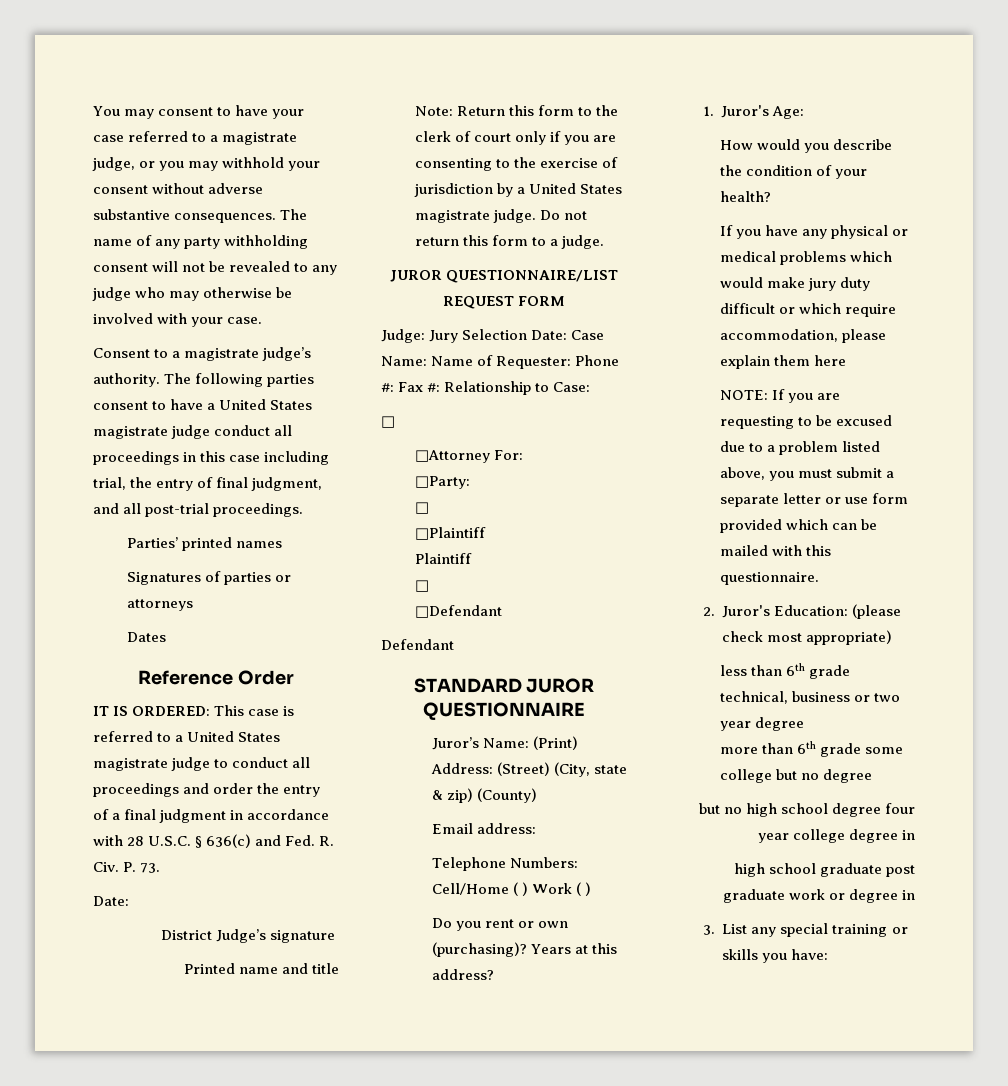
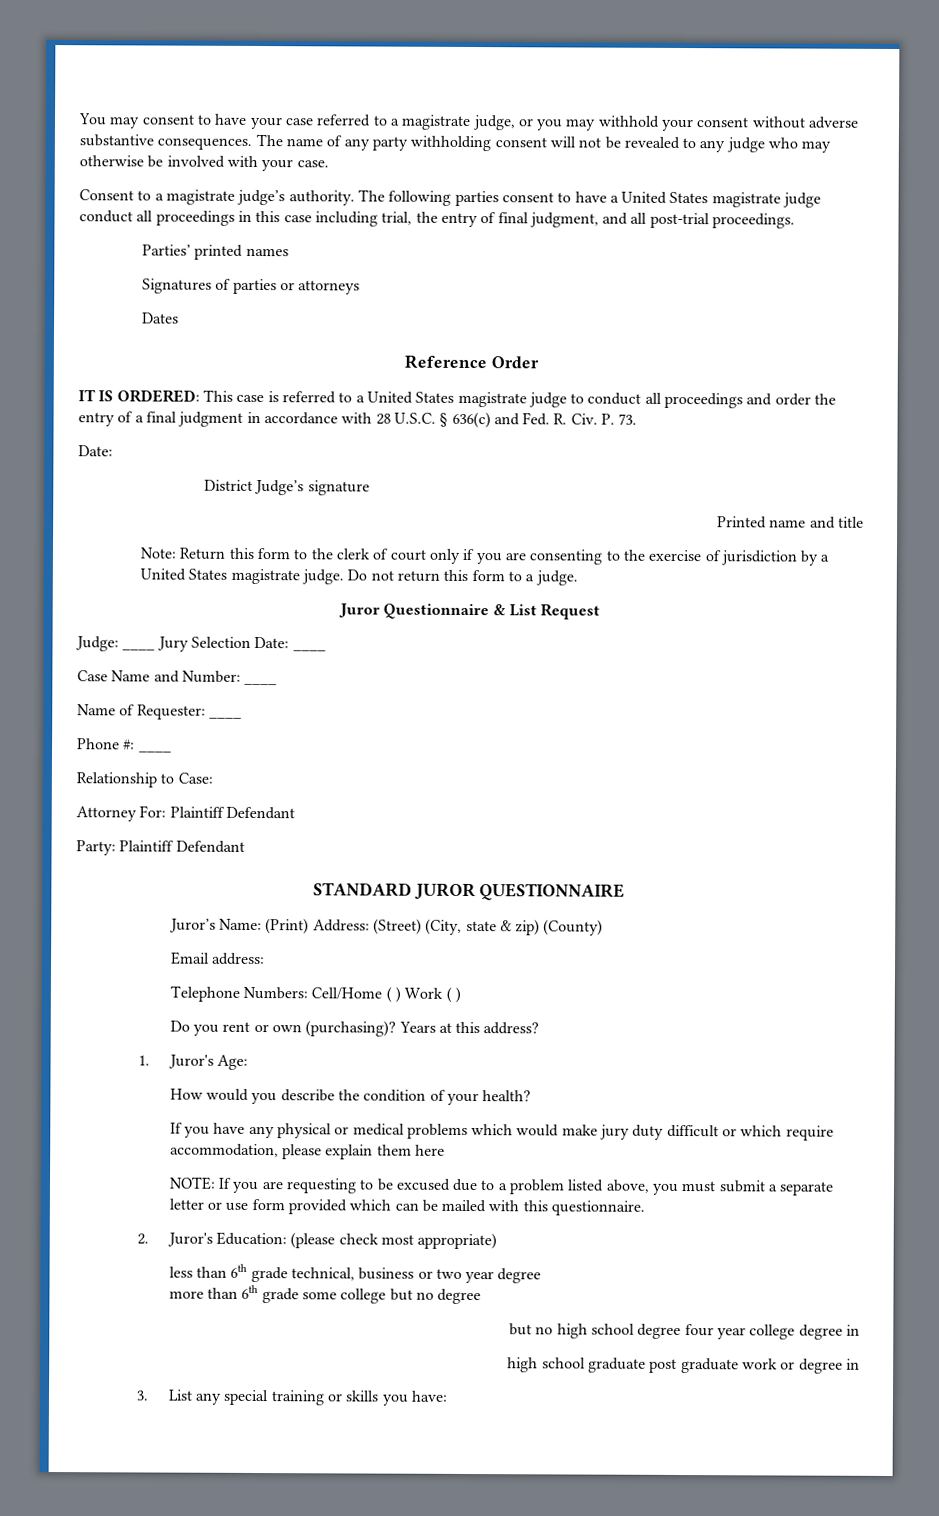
- JUROR QUESTIONNAIRE/LIST REQUEST FORM
+ Juror Questionnaire & List Request
- Judge: Jury Selection Date: Case Name: Name of Requester: Phone #: Fax #: Relationship to Case:
- □
- □Attorney For:
- □Party:
- □
- □Plaintiff
- Plaintiff
- □
- □Defendant
- Defendant
+ Judge: ____ Jury Selection Date: ____
+ Case Name and Number: ____
+ Name of Requester: ____
+ Phone #: ____
+ Relationship to Case:
+ Attorney For: Plaintiff Defendant
+ Party: Plaintiff Defendant

